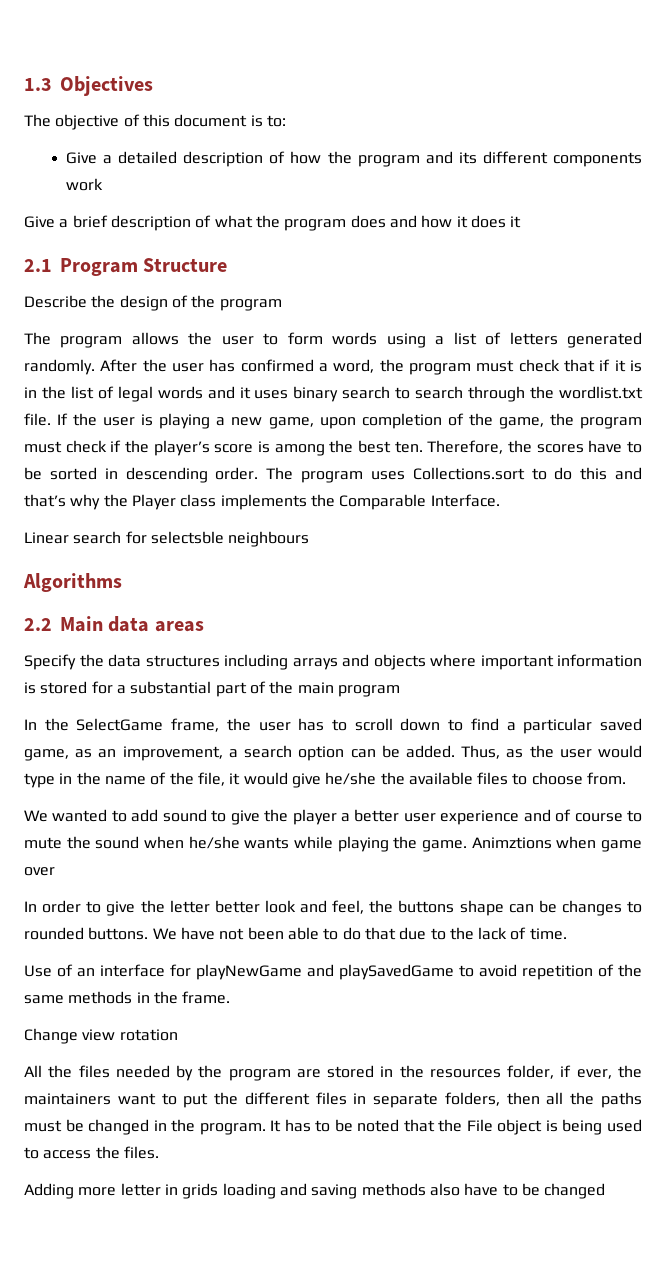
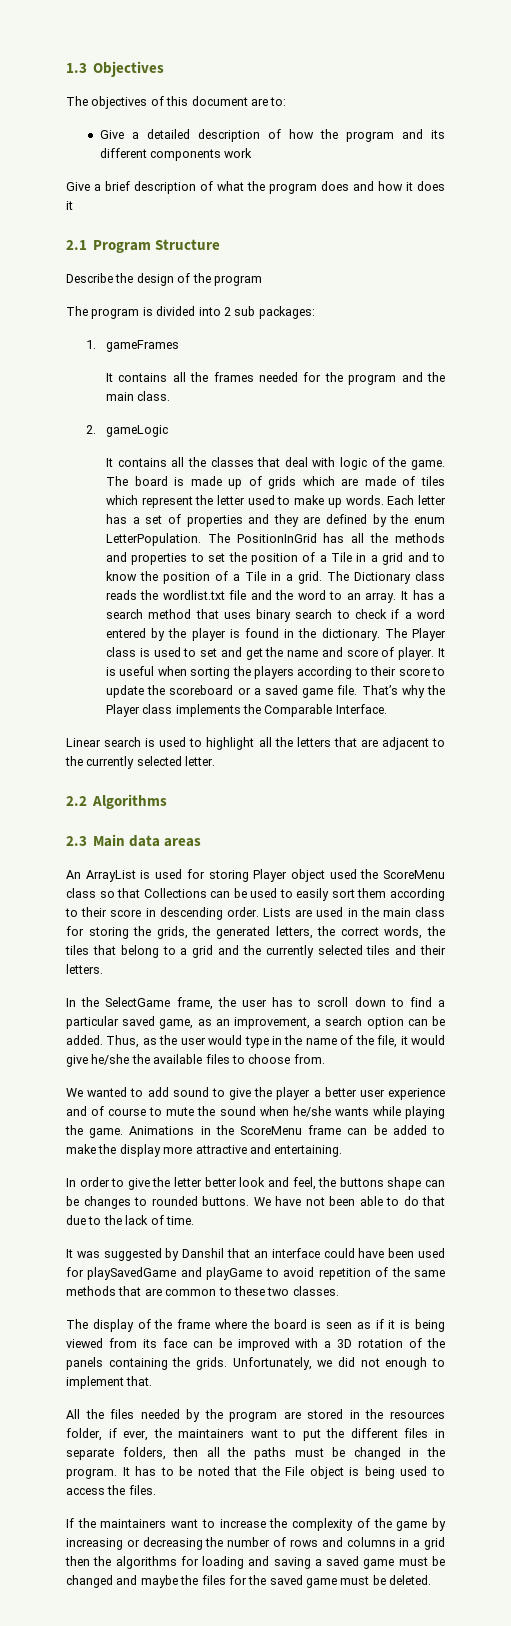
- The objective of this document is to:
+ The objectives of this document are to:
- The program allows the user to form words using a list of letters generated randomly. After the user has confirmed a word, the program must check that if it is in the list of legal words and it uses binary search to search through the wordlist.txt file. If the user is playing a new game, upon completion of the game, the program must check if the player’s score is among the best ten. Therefore, the scores have to be sorted in descending order. The program uses Collections.sort to do this and that’s why the Player class implements the Comparable Interface.
+ The program is divided into 2 sub packages:
+ 1. gameFrames
+ It contains all the frames needed for the program and the main class.
+ 2. gameLogic
+ It contains all the classes that deal with logic of the game. The board is made up of grids which are made of tiles which represent the letter used to make up words. Each letter has a set of properties and they are defined by the enum LetterPopulation. The PositionInGrid has all the methods and properties to set the position of a Tile in a grid and to know the position of a Tile in a grid. The Dictionary class reads the wordlist.txt file and the word to an array. It has a search method that uses binary search to check if a word entered by the player is found in the dictionary. The Player class is used to set and get the name and score of player. It is useful when sorting the players according to their score to update the scoreboard or a saved game file. That’s why the Player class implements the Comparable Interface.
- Linear search for selectsble neighbours
- Algorithms
+ Linear search is used to highlight all the letters that are adjacent to the currently selected letter.
+ 2.2 Algorithms
- 2.2 Main data areas
+ 2.3 Main data areas
- Specify the data structures including arrays and objects where important information is stored for a substantial part of the main program
+ An ArrayList is used for storing Player object used the ScoreMenu class so that Collections can be used to easily sort them according to their score in descending order. Lists are used in the main class for storing the grids, the generated letters, the correct words, the tiles that belong to a grid and the currently selected tiles and their letters.
- Animztions when game over
+ Animations in the ScoreMenu frame can be added to make the display more attractive and entertaining.
- Use of an interface for playNewGame and playSavedGame to avoid repetition of the same methods in the frame.
- Change view rotation
+ It was suggested by Danshil that an interface could have been used for playSavedGame and playGame to avoid repetition of the same methods that are common to these two classes.
+ The display of the frame where the board is seen as if it is being viewed from its face can be improved with a 3D rotation of the panels containing the grids. Unfortunately, we did not enough to implement that.
- Adding more letter in grids loading and saving methods also have to be changed
+ If the maintainers want to increase the complexity of the game by increasing or decreasing the number of rows and columns in a grid then the algorithms for loading and saving a saved game must be changed and maybe the files for the saved game must be deleted.

